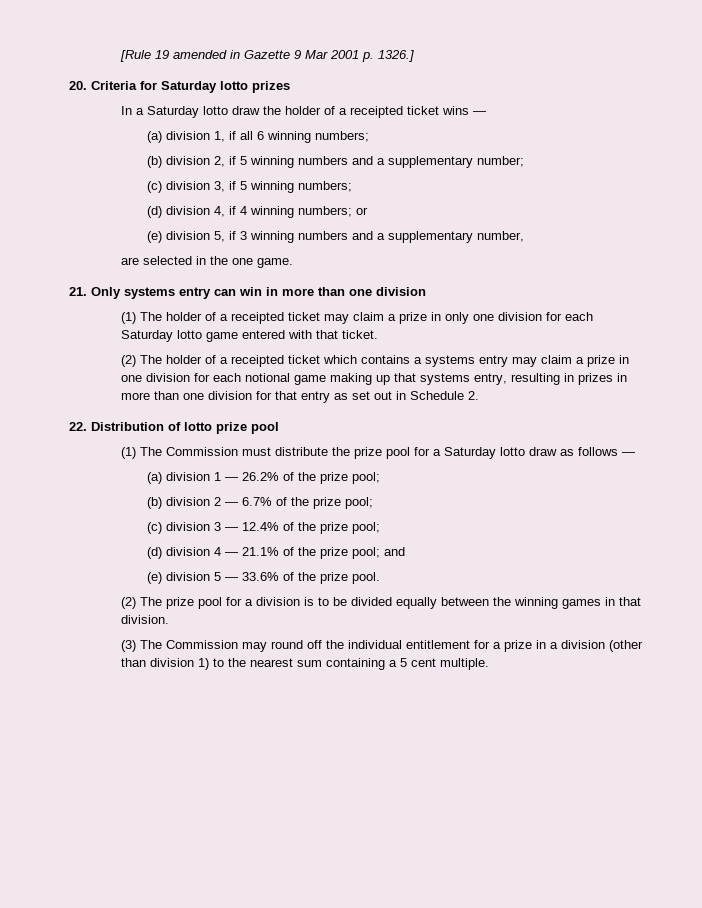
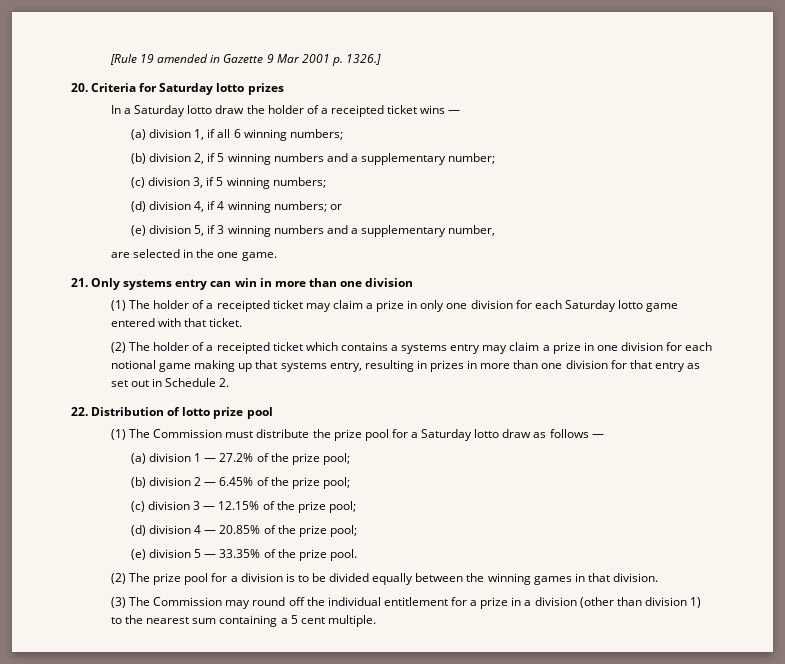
- (a) division 1 — 26.2% of the prize pool;
+ (a) division 1 — 27.2% of the prize pool;
- (b) division 2 — 6.7% of the prize pool;
+ (b) division 2 — 6.45% of the prize pool;
- (c) division 3 — 12.4% of the prize pool;
+ (c) division 3 — 12.15% of the prize pool;
- (d) division 4 — 21.1% of the prize pool; and
+ (d) division 4 — 20.85% of the prize pool;
- (e) division 5 — 33.6% of the prize pool.
+ (e) division 5 — 33.35% of the prize pool.

